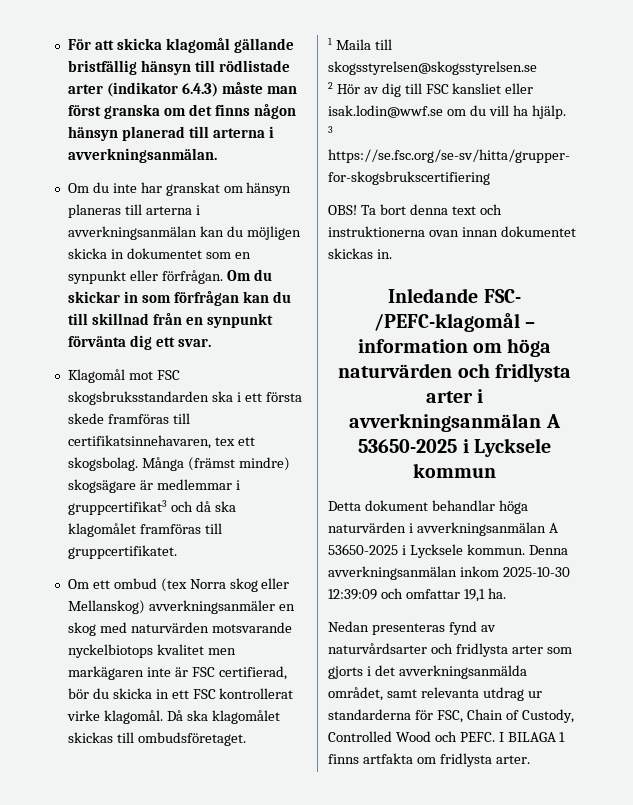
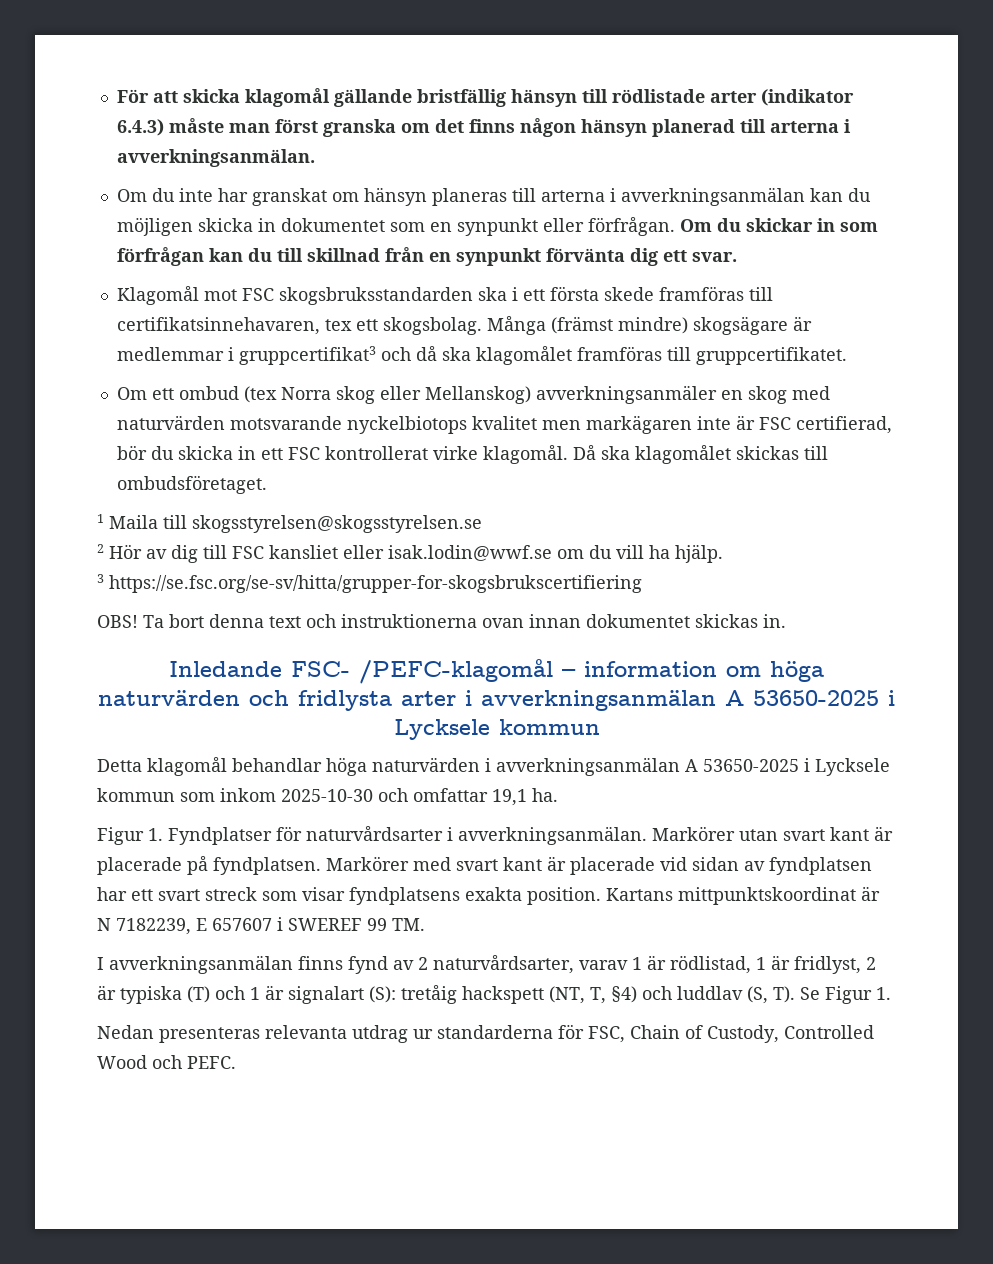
- Detta dokument behandlar höga naturvärden i avverkningsanmälan A 53650-2025 i Lycksele kommun. Denna avverkningsanmälan inkom 2025-10-30 12:39:09 och omfattar 19,1 ha.
+ Detta klagomål behandlar höga naturvärden i avverkningsanmälan A 53650-2025 i Lycksele kommun som inkom 2025-10-30 och omfattar 19,1 ha.
- Nedan presenteras fynd av naturvårdsarter och fridlysta arter som gjorts i det avverkningsanmälda området, samt relevanta utdrag ur standarderna för FSC, Chain of Custody, Controlled Wood och PEFC. I BILAGA 1 finns artfakta om fridlysta arter.
+ Figur 1. Fyndplatser för naturvårdsarter i avverkningsanmälan. Markörer utan svart kant är placerade på fyndplatsen. Markörer med svart kant är placerade vid sidan av fyndplatsen har ett svart streck som visar fyndplatsens exakta position. Kartans mittpunktskoordinat är N 7182239, E 657607 i SWEREF 99 TM.
+ I avverkningsanmälan finns fynd av 2 naturvårdsarter, varav 1 är rödlistad, 1 är fridlyst, 2 är typiska (T) och 1 är signalart (S): tretåig hackspett (NT, T, §4) och luddlav (S, T). Se Figur 1.
+ Nedan presenteras relevanta utdrag ur standarderna för FSC, Chain of Custody, Controlled Wood och PEFC.

